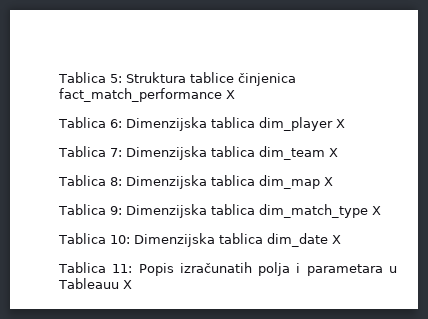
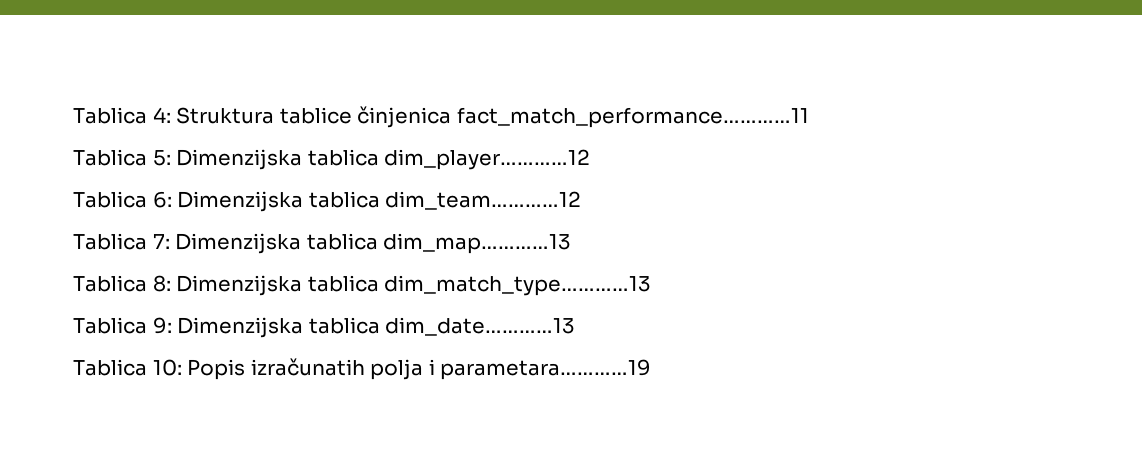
- Tablica 5: Struktura tablice činjenica fact_match_performance X
+ Tablica 4: Struktura tablice činjenica fact_match_performance…………11
+ Tablica 5: Dimenzijska tablica dim_player…………12
- Tablica 6: Dimenzijska tablica dim_player X
+ Tablica 6: Dimenzijska tablica dim_team…………12
- Tablica 7: Dimenzijska tablica dim_team X
+ Tablica 7: Dimenzijska tablica dim_map…………13
- Tablica 8: Dimenzijska tablica dim_map X
+ Tablica 8: Dimenzijska tablica dim_match_type…………13
- Tablica 9: Dimenzijska tablica dim_match_type X
+ Tablica 9: Dimenzijska tablica dim_date…………13
- Tablica 10: Dimenzijska tablica dim_date X
- Tablica 11: Popis izračunatih polja i parametara u Tableauu X
+ Tablica 10: Popis izračunatih polja i parametara…………19

